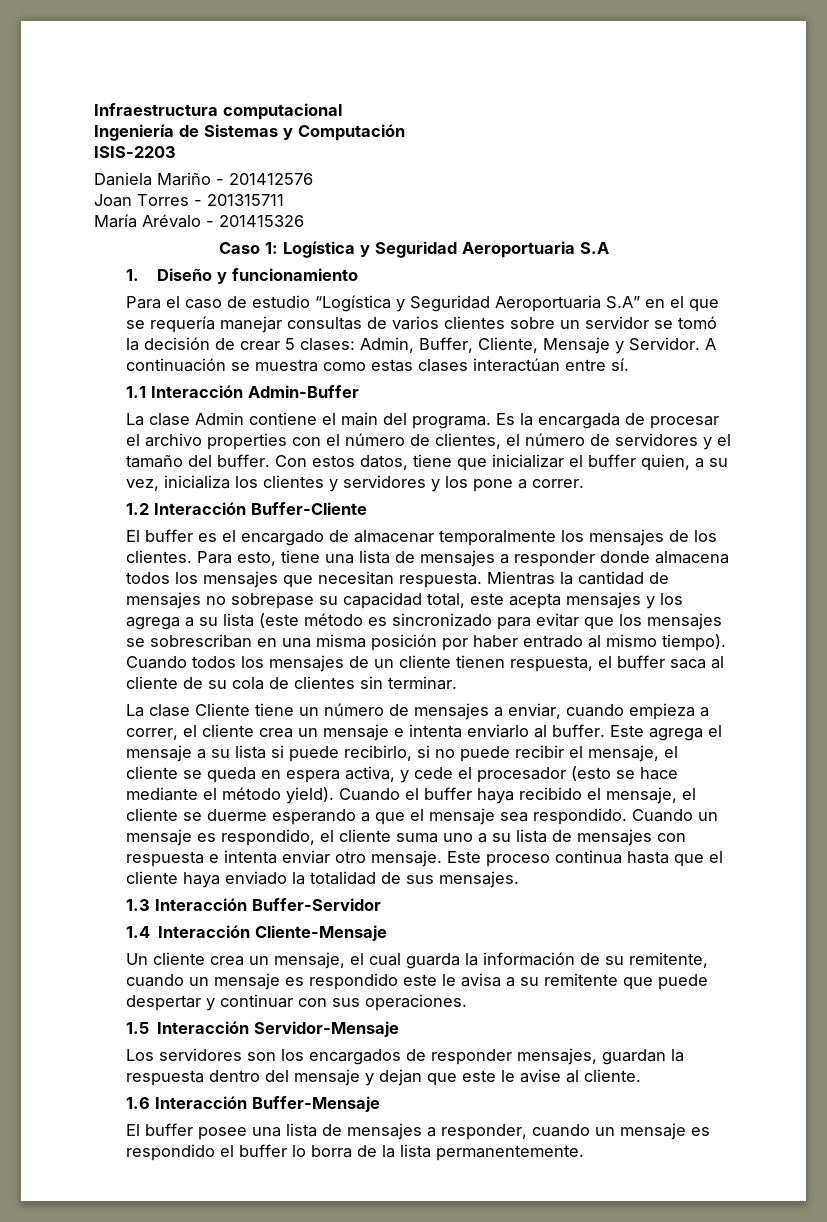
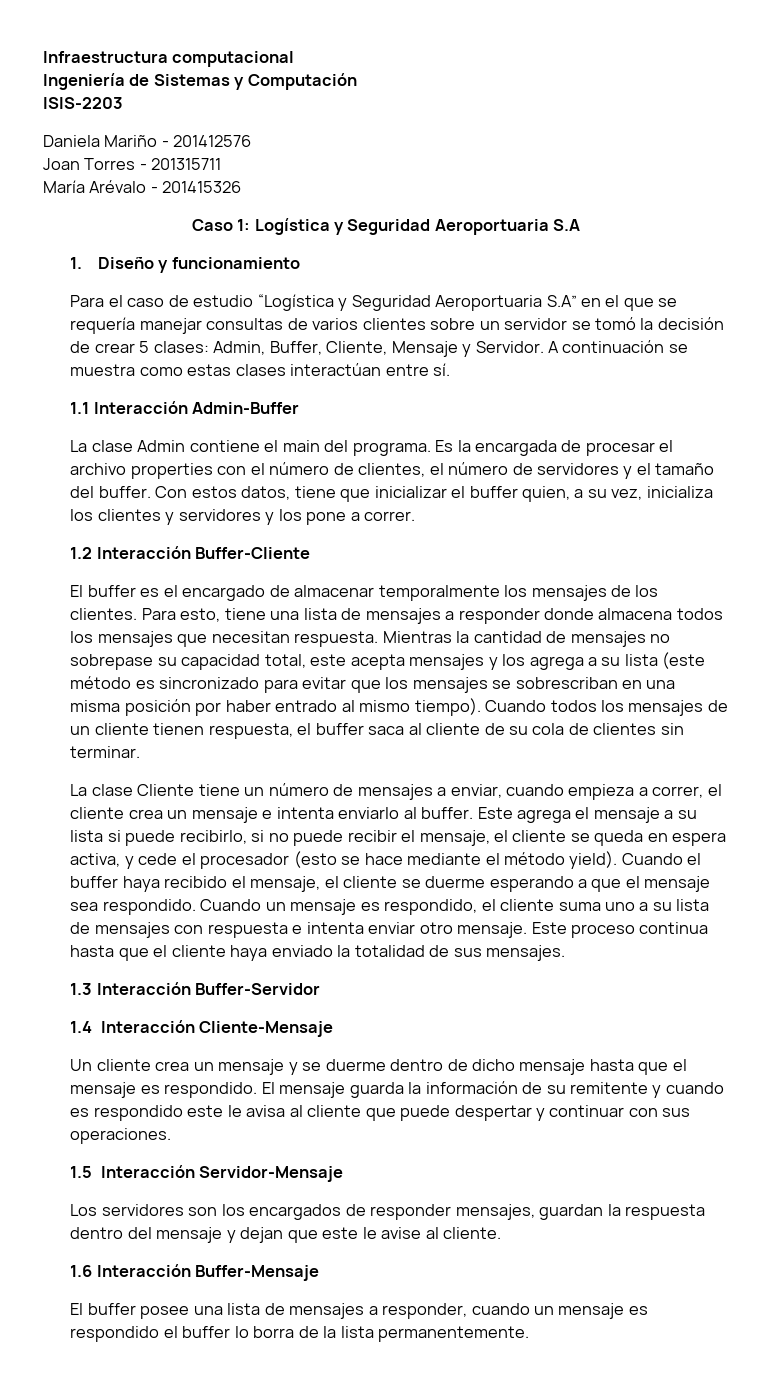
- Un cliente crea un mensaje, el cual guarda la información de su remitente, cuando un mensaje es respondido este le avisa a su remitente que puede despertar y continuar con sus operaciones.
+ Un cliente crea un mensaje y se duerme dentro de dicho mensaje hasta que el mensaje es respondido. El mensaje guarda la información de su remitente y cuando es respondido este le avisa al cliente que puede despertar y continuar con sus operaciones.

